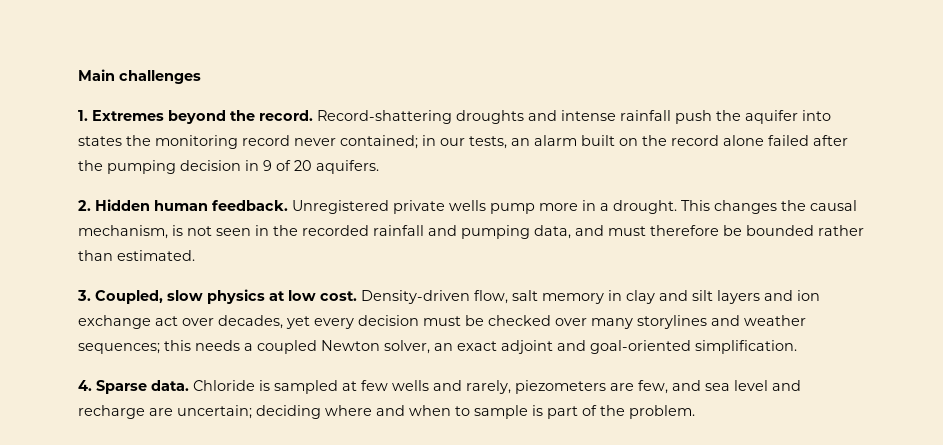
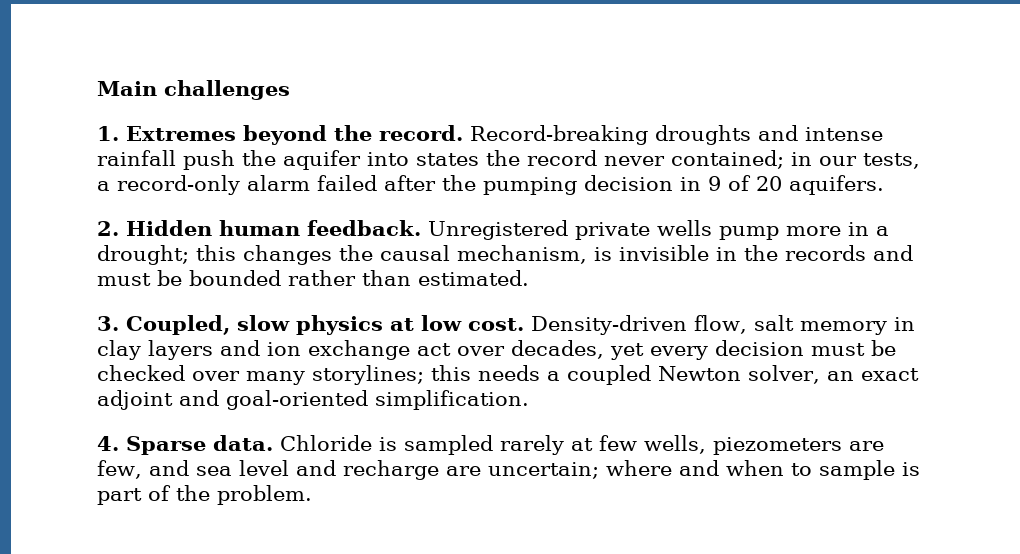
- Record-shattering droughts and intense rainfall push the aquifer into states the monitoring record never contained; in our tests, an alarm built on the record alone failed after the pumping decision in 9 of 20 aquifers.
+ Record-breaking droughts and intense rainfall push the aquifer into states the record never contained; in our tests, a record-only alarm failed after the pumping decision in 9 of 20 aquifers.
- Unregistered private wells pump more in a drought. This changes the causal mechanism, is not seen in the recorded rainfall and pumping data, and must therefore be bounded rather than estimated.
+ Unregistered private wells pump more in a drought; this changes the causal mechanism, is invisible in the records and must be bounded rather than estimated.
- Density-driven flow, salt memory in clay and silt layers and ion exchange act over decades, yet every decision must be checked over many storylines and weather sequences; this needs a coupled Newton solver, an exact adjoint and goal-oriented simplification.
+ Density-driven flow, salt memory in clay layers and ion exchange act over decades, yet every decision must be checked over many storylines; this needs a coupled Newton solver, an exact adjoint and goal-oriented simplification.
- Chloride is sampled at few wells and rarely, piezometers are few, and sea level and recharge are uncertain; deciding where and when to sample is part of the problem.
+ Chloride is sampled rarely at few wells, piezometers are few, and sea level and recharge are uncertain; where and when to sample is part of the problem.

